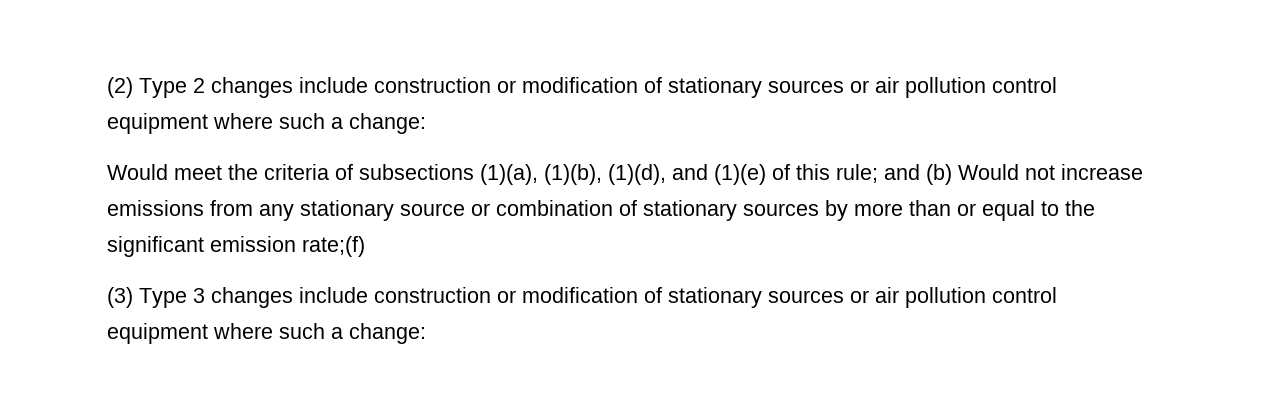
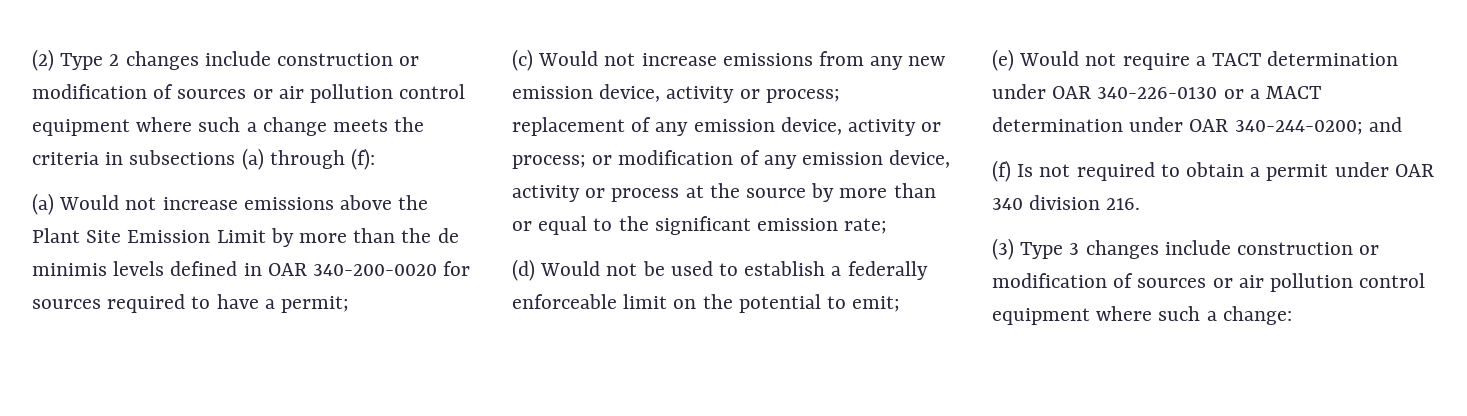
- (2) Type 2 changes include construction or modification of stationary sources or air pollution control equipment where such a change:
+ (2) Type 2 changes include construction or modification of sources or air pollution control equipment where such a change meets the criteria in subsections (a) through (f):
+ (a) Would not increase emissions above the Plant Site Emission Limit by more than the de minimis levels defined in OAR 340-200-0020 for sources required to have a permit;
+ (c) Would not increase emissions from any new emission device, activity or process; replacement of any emission device, activity or process; or modification of any emission device, activity or process at the source by more than or equal to the significant emission rate;
+ (d) Would not be used to establish a federally enforceable limit on the potential to emit;
+ (e) Would not require a TACT determination under OAR 340-226-0130 or a MACT determination under OAR 340-244-0200; and
+ (f) Is not required to obtain a permit under OAR 340 division 216.
+ (3) Type 3 changes include construction or modification of sources or air pollution control equipment where such a change:
- Would meet the criteria of subsections (1)(a), (1)(b), (1)(d), and (1)(e) of this rule; and (b) Would not increase emissions from any stationary source or combination of stationary sources by more than or equal to the significant emission rate;(f)
- (3) Type 3 changes include construction or modification of stationary sources or air pollution control equipment where such a change:

